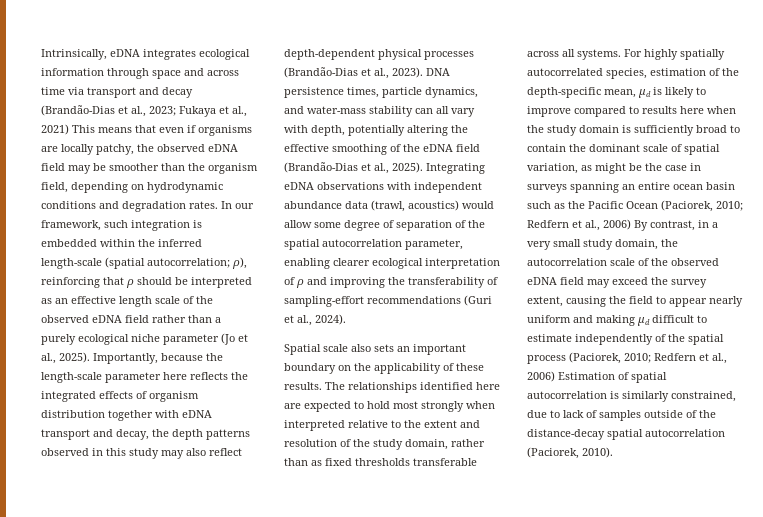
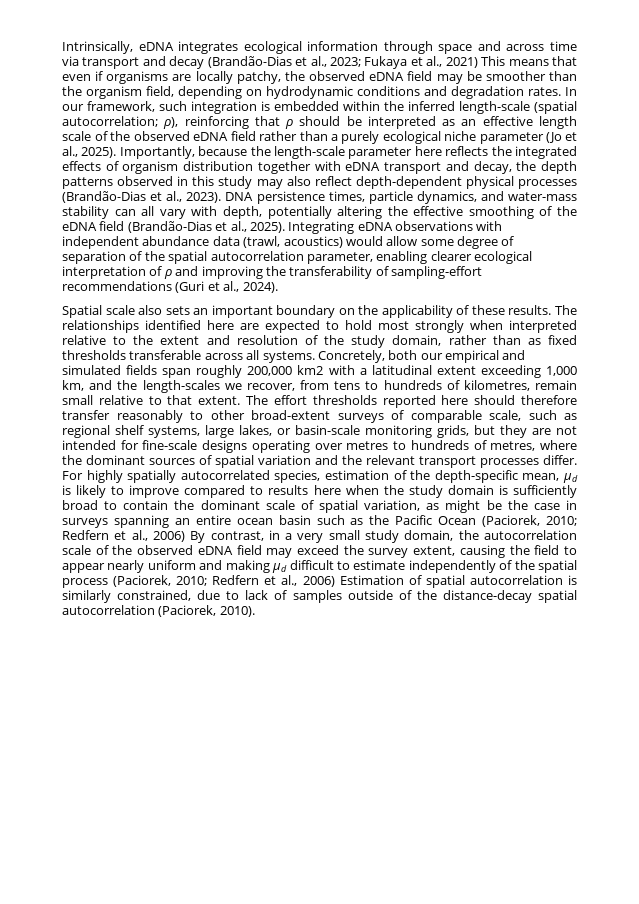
+ Concretely, both our empirical and simulated fields span roughly 200,000 km2 with a latitudinal extent exceeding 1,000 km, and the length-scales we recover, from tens to hundreds of kilometres, remain small relative to that extent. The effort thresholds reported here should therefore transfer reasonably to other broad-extent surveys of comparable scale, such as regional shelf systems, large lakes, or basin-scale monitoring grids, but they are not intended for fine-scale designs operating over metres to hundreds of metres, where the dominant sources of spatial variation and the relevant transport processes differ.

